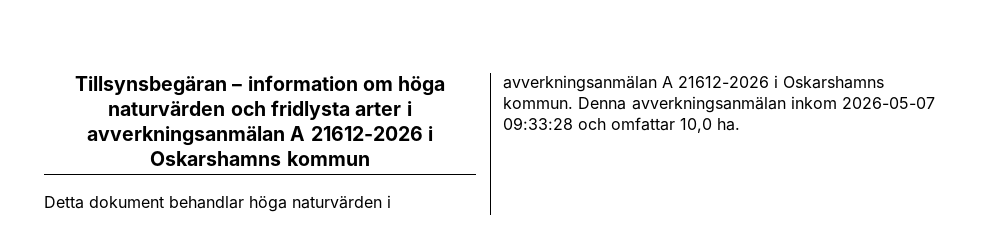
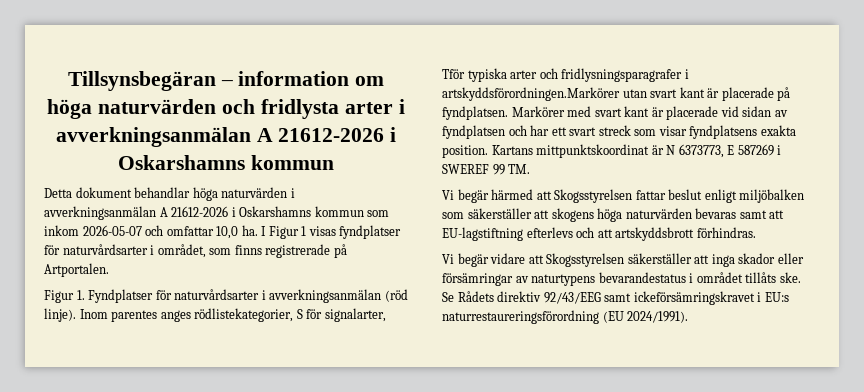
- Detta dokument behandlar höga naturvärden i avverkningsanmälan A 21612-2026 i Oskarshamns kommun. Denna avverkningsanmälan inkom 2026-05-07 09:33:28 och omfattar 10,0 ha.
+ Detta dokument behandlar höga naturvärden i avverkningsanmälan A 21612-2026 i Oskarshamns kommun som inkom 2026-05-07 och omfattar 10,0 ha.
+ I Figur 1 visas fyndplatser för naturvårdsarter i området, som finns registrerade på Artportalen.
+ Figur 1. Fyndplatser för naturvårdsarter i avverkningsanmälan (röd linje). Inom parentes anges rödlistekategorier, S för signalarter, Tför typiska arter och fridlysningsparagrafer i artskyddsförordningen.Markörer utan svart kant är placerade på fyndplatsen. Markörer med svart kant är placerade vid sidan av fyndplatsen och har ett svart streck som visar fyndplatsens exakta position. Kartans mittpunktskoordinat är N 6373773, E 587269 i SWEREF 99 TM.
+ Vi begär härmed att Skogsstyrelsen fattar beslut enligt miljöbalken som säkerställer att skogens höga naturvärden bevaras samt att EU-lagstiftning efterlevs och att artskyddsbrott förhindras.
+ Vi begär vidare att Skogsstyrelsen säkerställer att inga skador eller försämringar av naturtypens bevarandestatus i området tillåts ske. Se Rådets direktiv 92/43/EEG samt ickeförsämringskravet i EU:s naturrestaureringsförordning (EU 2024/1991).

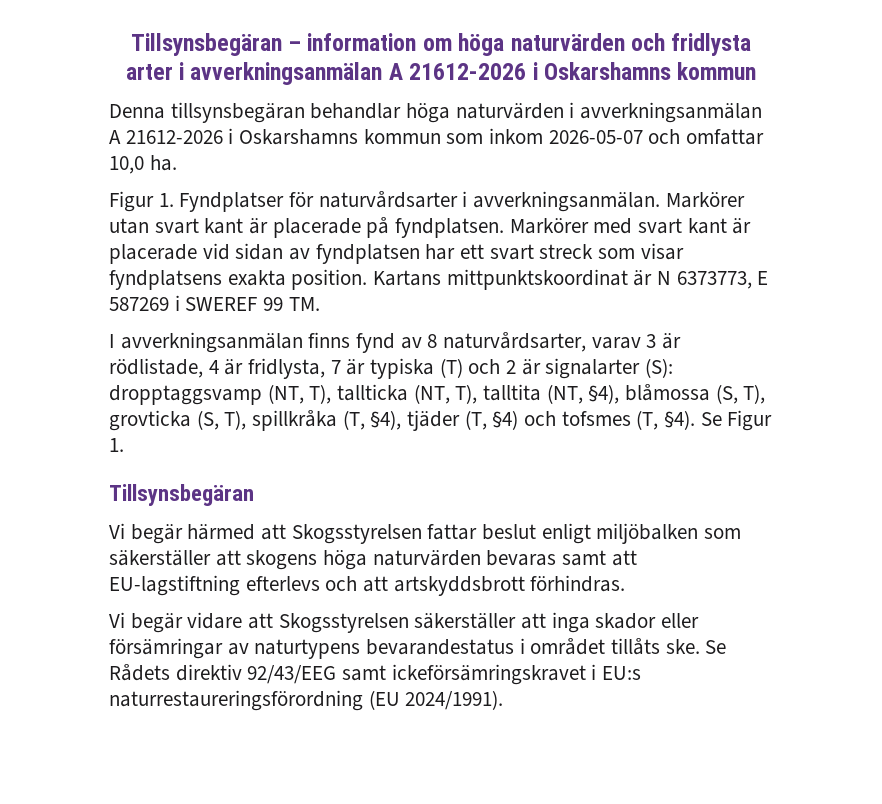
- Detta dokument behandlar höga naturvärden i avverkningsanmälan A 21612-2026 i Oskarshamns kommun som inkom 2026-05-07 och omfattar 10,0 ha. I Figur 1 visas fyndplatser för naturvårdsarter i området, som finns registrerade på Artportalen.
+ Denna tillsynsbegäran behandlar höga naturvärden i avverkningsanmälan A 21612-2026 i Oskarshamns kommun som inkom 2026-05-07 och omfattar 10,0 ha.
- Figur 1. Fyndplatser för naturvårdsarter i avverkningsanmälan (röd linje). Inom parentes anges rödlistekategorier, S för signalarter, Tför typiska arter och fridlysningsparagrafer i artskyddsförordningen.Markörer utan svart kant är placerade på fyndplatsen.
+ Figur 1. Fyndplatser för naturvårdsarter i avverkningsanmälan. Markörer utan svart kant är placerade på fyndplatsen.
- Markörer med svart kant är placerade vid sidan av fyndplatsen och har ett svart streck som visar fyndplatsens exakta position.
+ Markörer med svart kant är placerade vid sidan av fyndplatsen har ett svart streck som visar fyndplatsens exakta position.
+ I avverkningsanmälan finns fynd av 8 naturvårdsarter, varav 3 är rödlistade, 4 är fridlysta, 7 är typiska (T) och 2 är signalarter (S): dropptaggsvamp (NT, T), tallticka (NT, T), talltita (NT, §4), blåmossa (S, T), grovticka (S, T), spillkråka (T, §4), tjäder (T, §4) och tofsmes (T, §4). Se Figur 1.
+ Tillsynsbegäran

